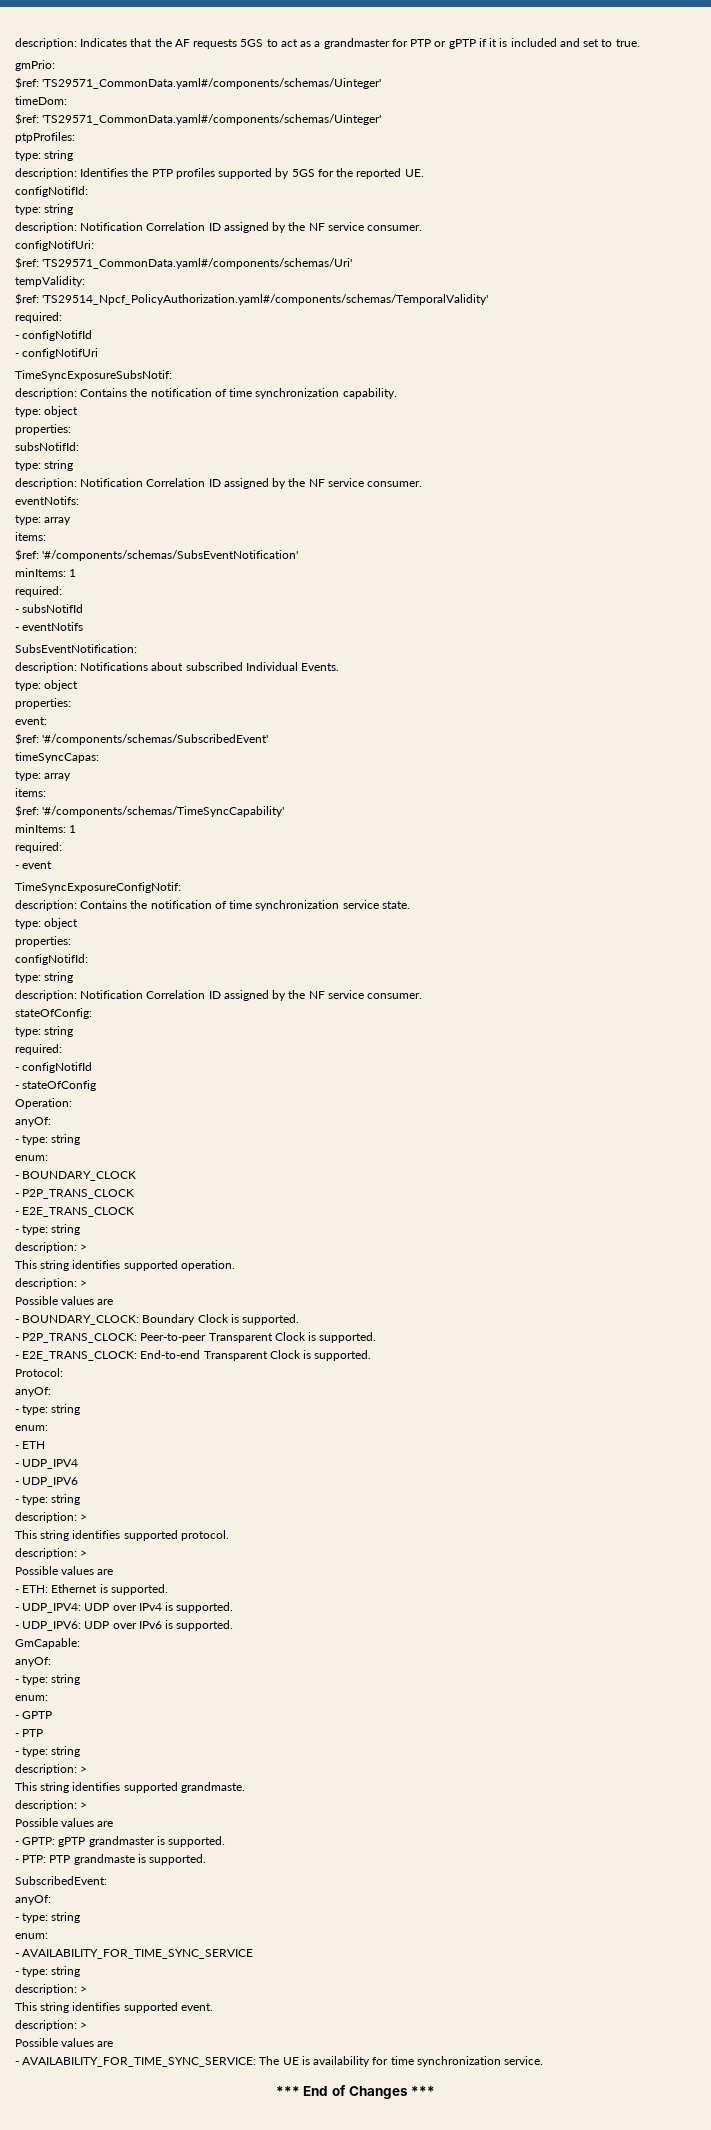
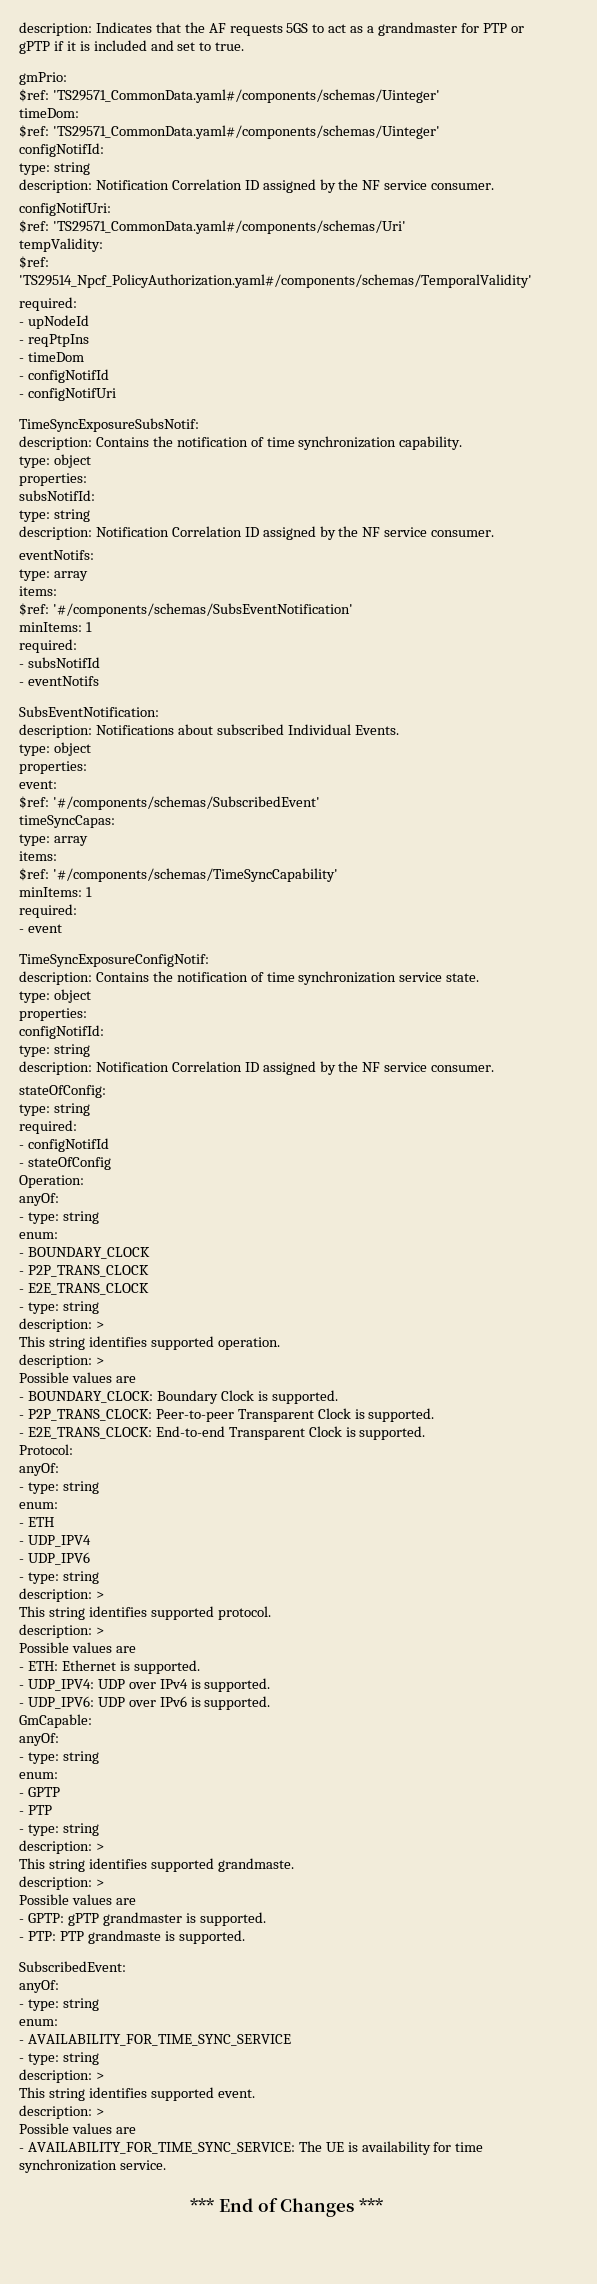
- ptpProfiles:
- type: string
- description: Identifies the PTP profiles supported by 5GS for the reported UE.
+ - upNodeId
+ - reqPtpIns
+ - timeDom

